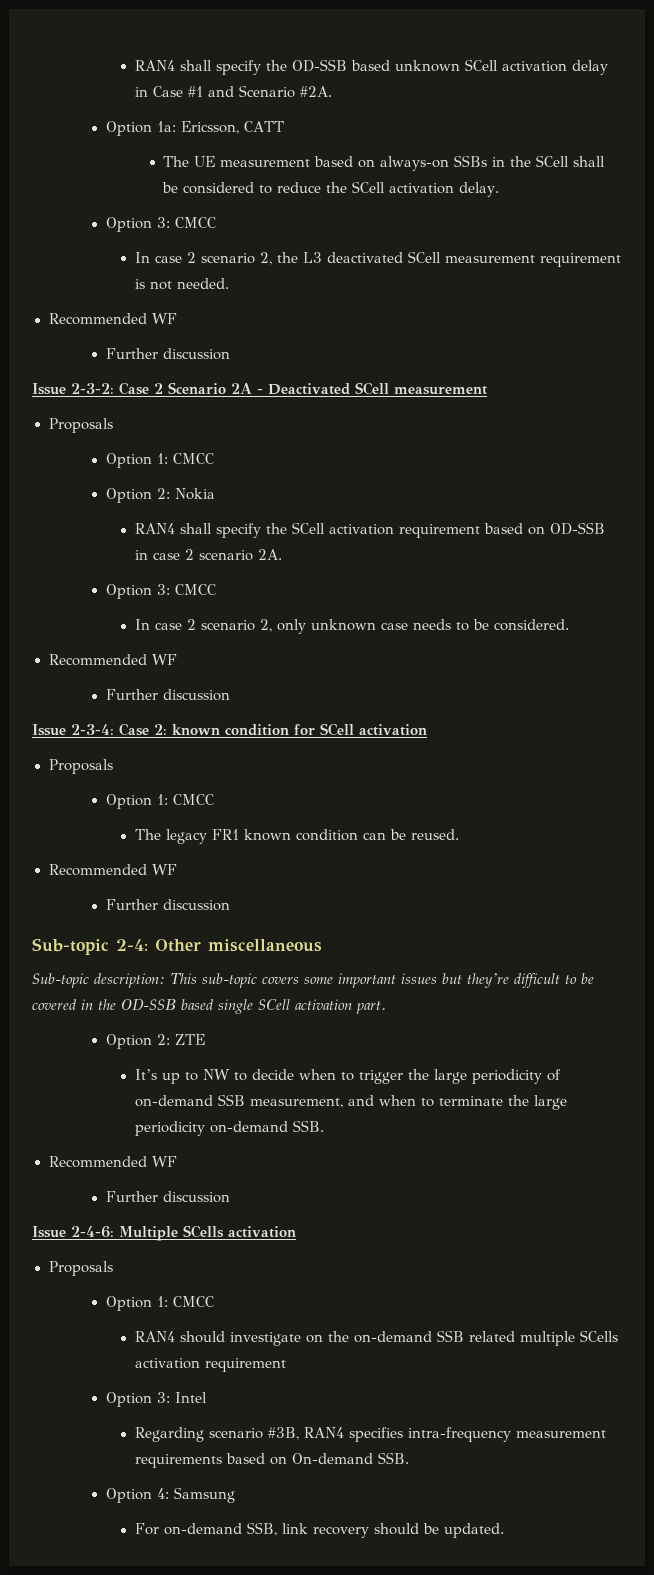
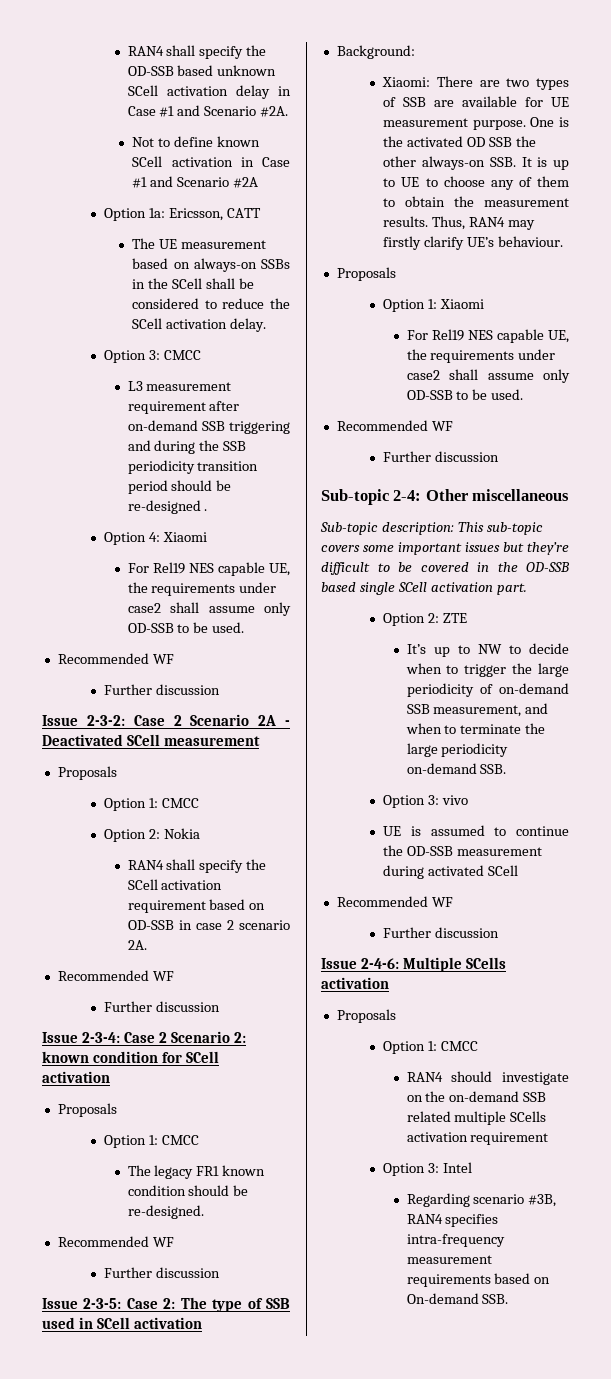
+ Not to define known SCell activation in Case #1 and Scenario #2A
- In case 2 scenario 2, the L3 deactivated SCell measurement requirement is not needed.
+ L3 measurement requirement after on-demand SSB triggering and during the SSB periodicity transition period should be re-designed .
+ Option 4: Xiaomi
+ For Rel19 NES capable UE, the requirements under case2 shall assume only OD-SSB to be used.
  RAN4 shall specify the SCell activation requirement based on OD-SSB in case 2 scenario 2A.
- Option 3: CMCC
- In case 2 scenario 2, only unknown case needs to be considered.
- Issue 2-3-4: Case 2: known condition for SCell activation
+ Issue 2-3-4: Case 2 Scenario 2: known condition for SCell activation
- The legacy FR1 known condition can be reused.
+ The legacy FR1 known condition should be re-designed.
+ Recommended WF
+ Further discussion
+ Issue 2-3-5: Case 2: The type of SSB used in SCell activation
+ Background:
+ Xiaomi: There are two types of SSB are available for UE measurement purpose. One is the activated OD SSB the other always-on SSB. It is up to UE to choose any of them to obtain the measurement results. Thus, RAN4 may firstly clarify UE’s behaviour.
+ Proposals
+ Option 1: Xiaomi
+ For Rel19 NES capable UE, the requirements under case2 shall assume only OD-SSB to be used.
+ Option 3: vivo
+ UE is assumed to continue the OD-SSB measurement during activated SCell
- Option 4: Samsung
- For on-demand SSB, link recovery should be updated.

